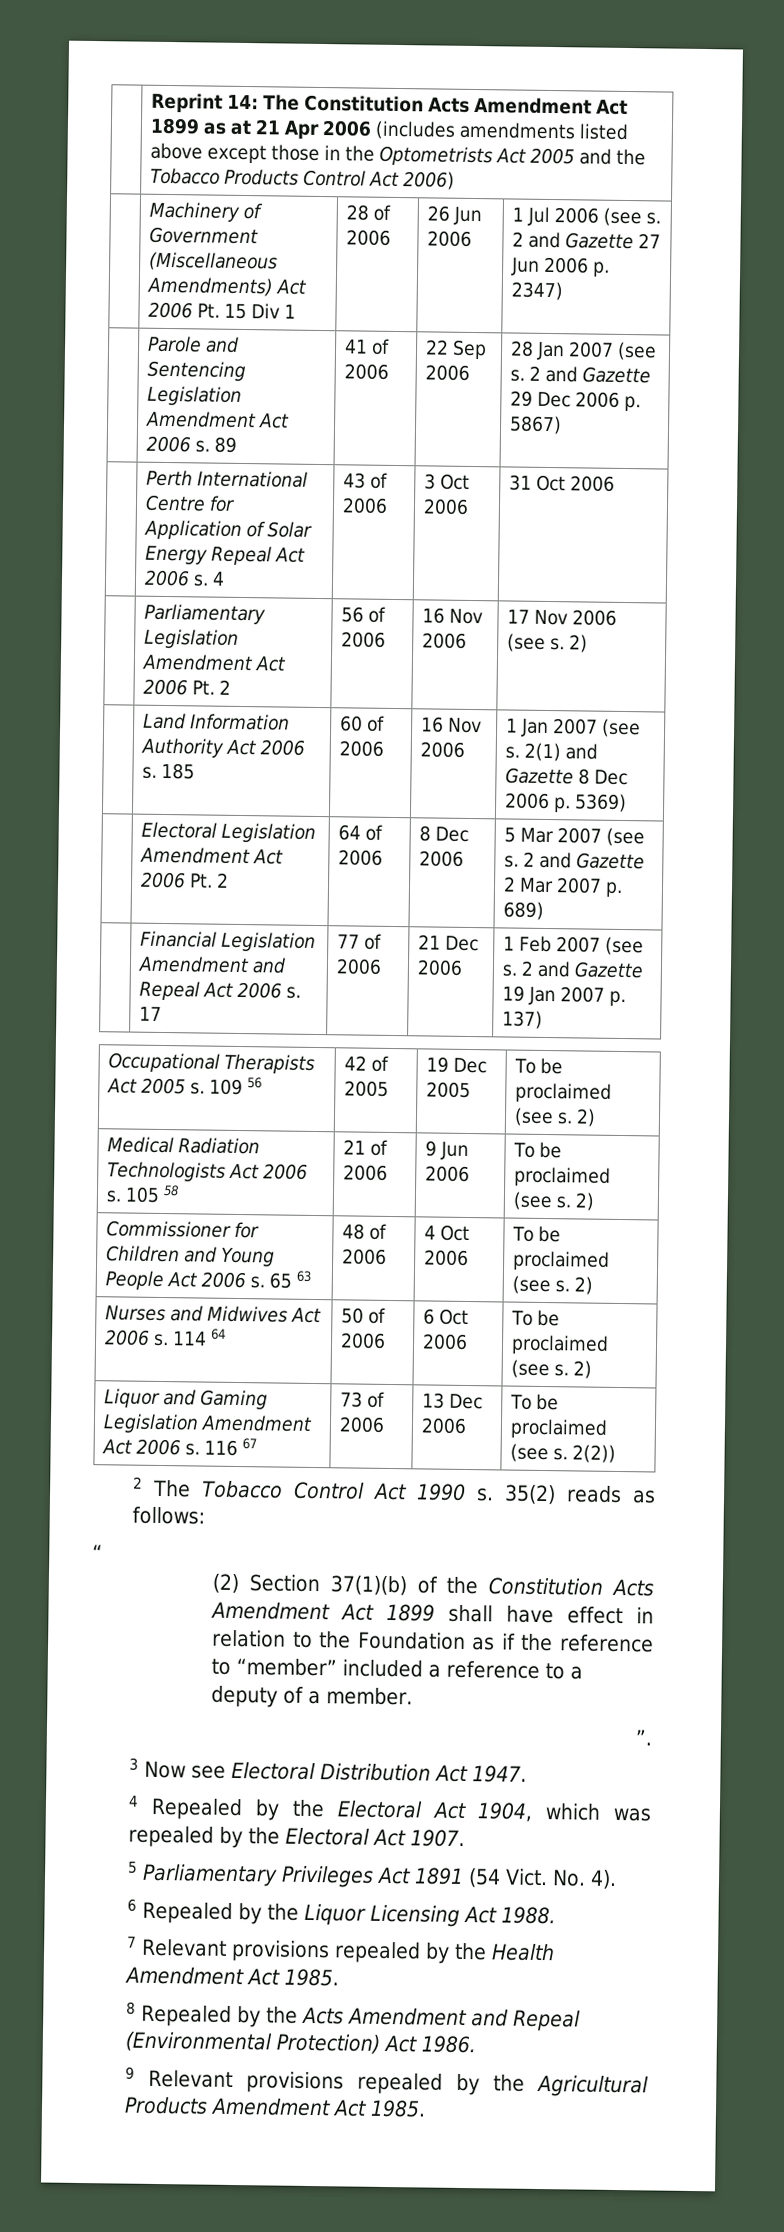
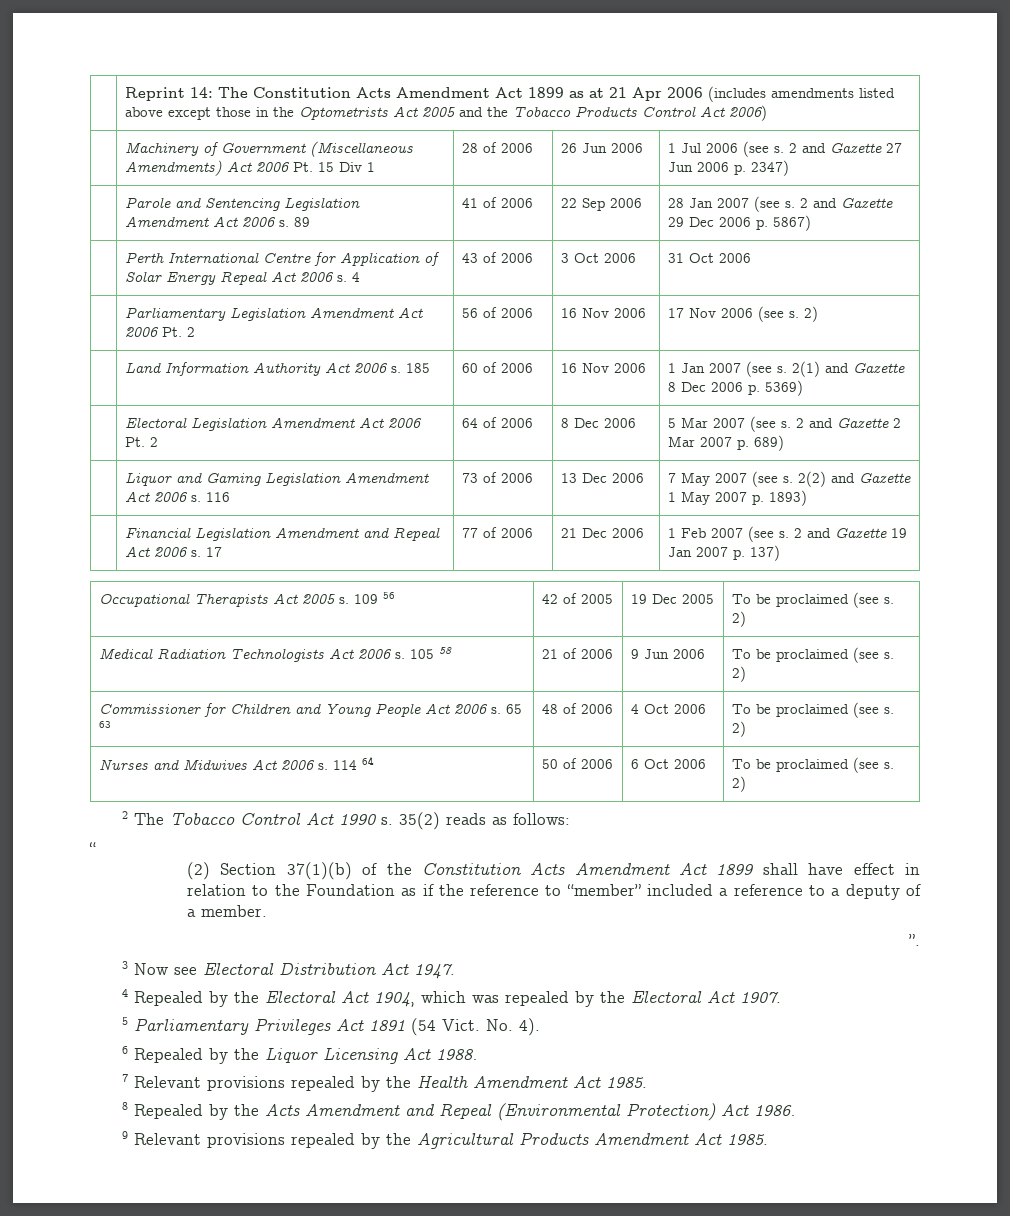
+ | Liquor and Gaming Legislation Amendment Act 2006 s. 116 | 73 of 2006 | 13 Dec 2006 | 7 May 2007 (see s. 2(2) and Gazette 1 May 2007 p. 1893)
- Liquor and Gaming Legislation Amendment Act 2006 s. 116 67 | 73 of 2006 | 13 Dec 2006 | To be proclaimed (see s. 2(2))

